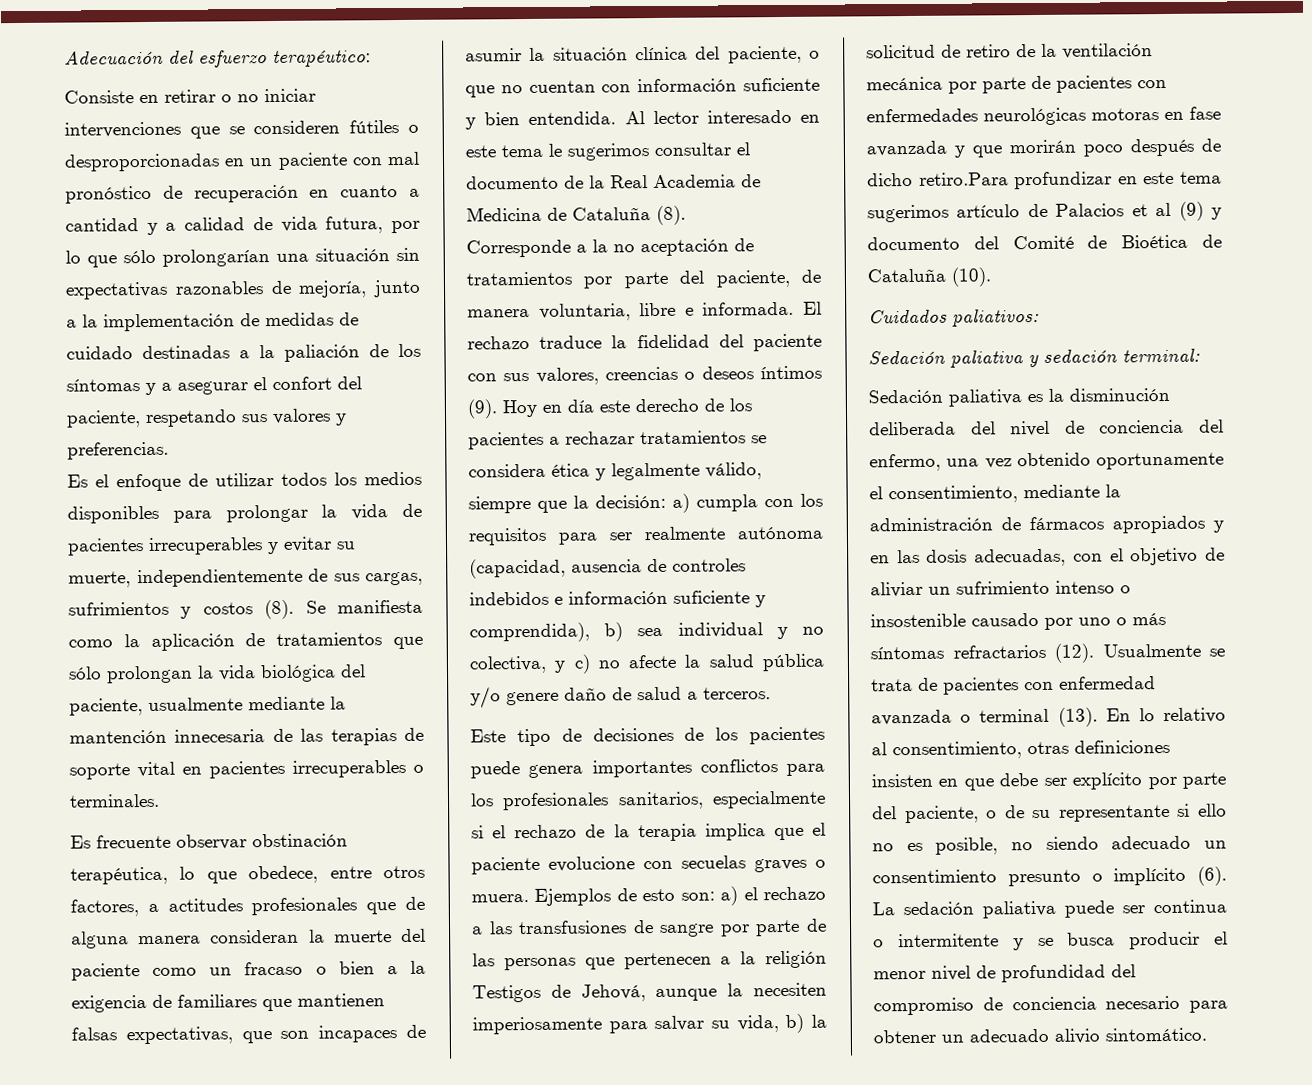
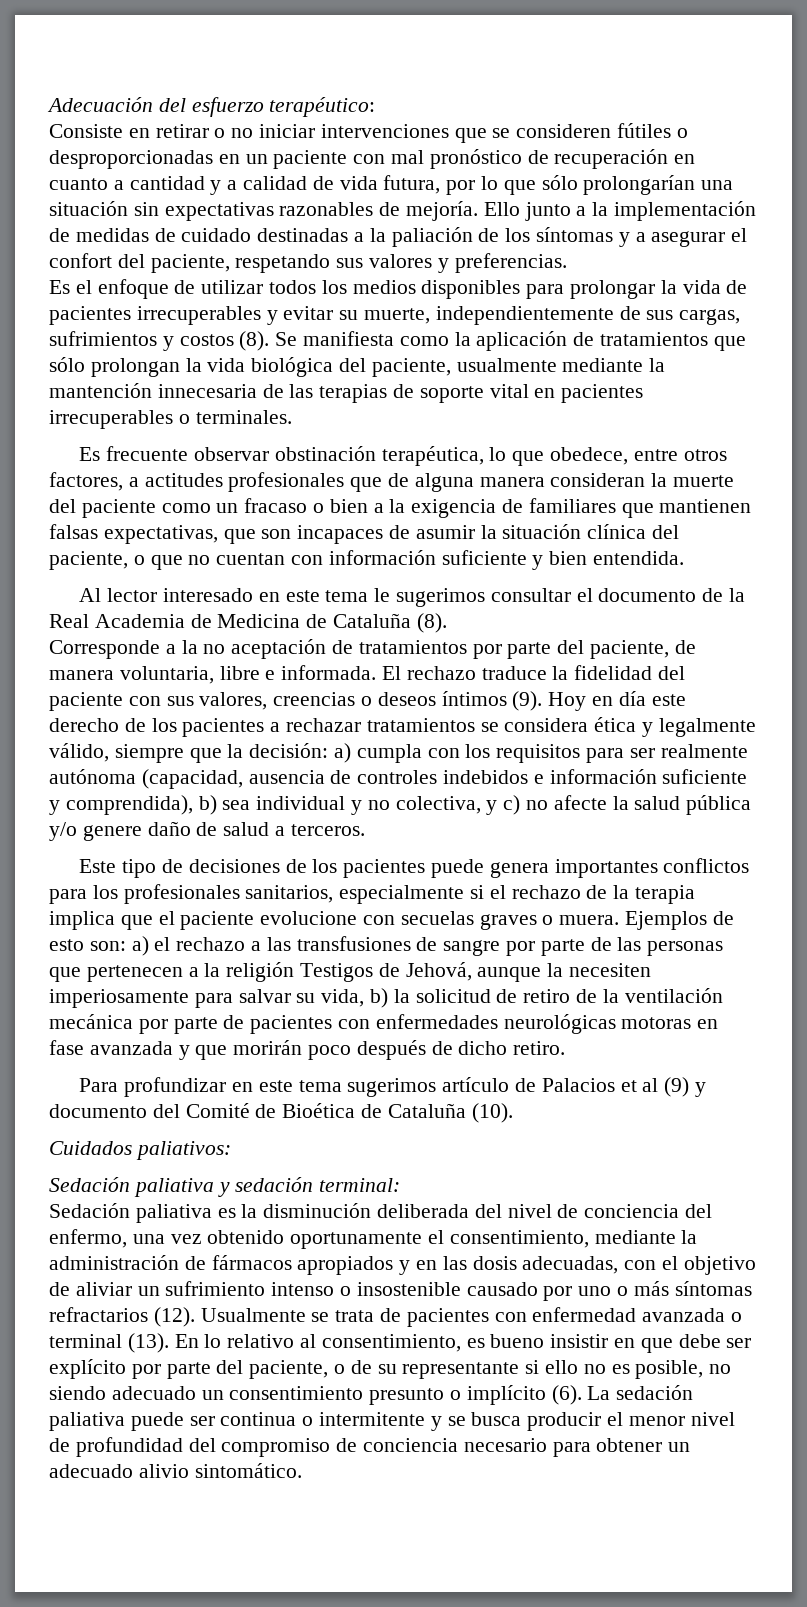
- Consiste en retirar o no iniciar intervenciones que se consideren fútiles o desproporcionadas en un paciente con mal pronóstico de recuperación en cuanto a cantidad y a calidad de vida futura, por lo que sólo prolongarían una situación sin expectativas razonables de mejoría, junto a la implementación de medidas de cuidado destinadas a la paliación de los síntomas y a asegurar el confort del paciente, respetando sus valores y preferencias.
+ Consiste en retirar o no iniciar intervenciones que se consideren fútiles o desproporcionadas en un paciente con mal pronóstico de recuperación en cuanto a cantidad y a calidad de vida futura, por lo que sólo prolongarían una situación sin expectativas razonables de mejoría. Ello junto a la implementación de medidas de cuidado destinadas a la paliación de los síntomas y a asegurar el confort del paciente, respetando sus valores y preferencias.
- Es frecuente observar obstinación terapéutica, lo que obedece, entre otros factores, a actitudes profesionales que de alguna manera consideran la muerte del paciente como un fracaso o bien a la exigencia de familiares que mantienen falsas expectativas, que son incapaces de asumir la situación clínica del paciente, o que no cuentan con información suficiente y bien entendida. Al lector interesado en este tema le sugerimos consultar el documento de la Real Academia de Medicina de Cataluña (8).
+ Es frecuente observar obstinación terapéutica, lo que obedece, entre otros factores, a actitudes profesionales que de alguna manera consideran la muerte del paciente como un fracaso o bien a la exigencia de familiares que mantienen falsas expectativas, que son incapaces de asumir la situación clínica del paciente, o que no cuentan con información suficiente y bien entendida.
+ Al lector interesado en este tema le sugerimos consultar el documento de la Real Academia de Medicina de Cataluña (8).
- a) el rechazo a las transfusiones de sangre por parte de las personas que pertenecen a la religión Testigos de Jehová, aunque la necesiten imperiosamente para salvar su vida, b) la solicitud de retiro de la ventilación mecánica por parte de pacientes con enfermedades neurológicas motoras en fase avanzada y que morirán poco después de dicho retiro.Para profundizar en este tema sugerimos artículo de Palacios et al (9) y documento del Comité de Bioética de Cataluña (10).
+ a) el rechazo a las transfusiones de sangre por parte de las personas que pertenecen a la religión Testigos de Jehová, aunque la necesiten imperiosamente para salvar su vida, b) la solicitud de retiro de la ventilación mecánica por parte de pacientes con enfermedades neurológicas motoras en fase avanzada y que morirán poco después de dicho retiro.
+ Para profundizar en este tema sugerimos artículo de Palacios et al (9) y documento del Comité de Bioética de Cataluña (10).
- En lo relativo al consentimiento, otras definiciones insisten en que debe ser explícito por parte del paciente, o de su representante si ello no es posible, no siendo adecuado un consentimiento presunto o implícito (6).
+ En lo relativo al consentimiento, es bueno insistir en que debe ser explícito por parte del paciente, o de su representante si ello no es posible, no siendo adecuado un consentimiento presunto o implícito (6).

